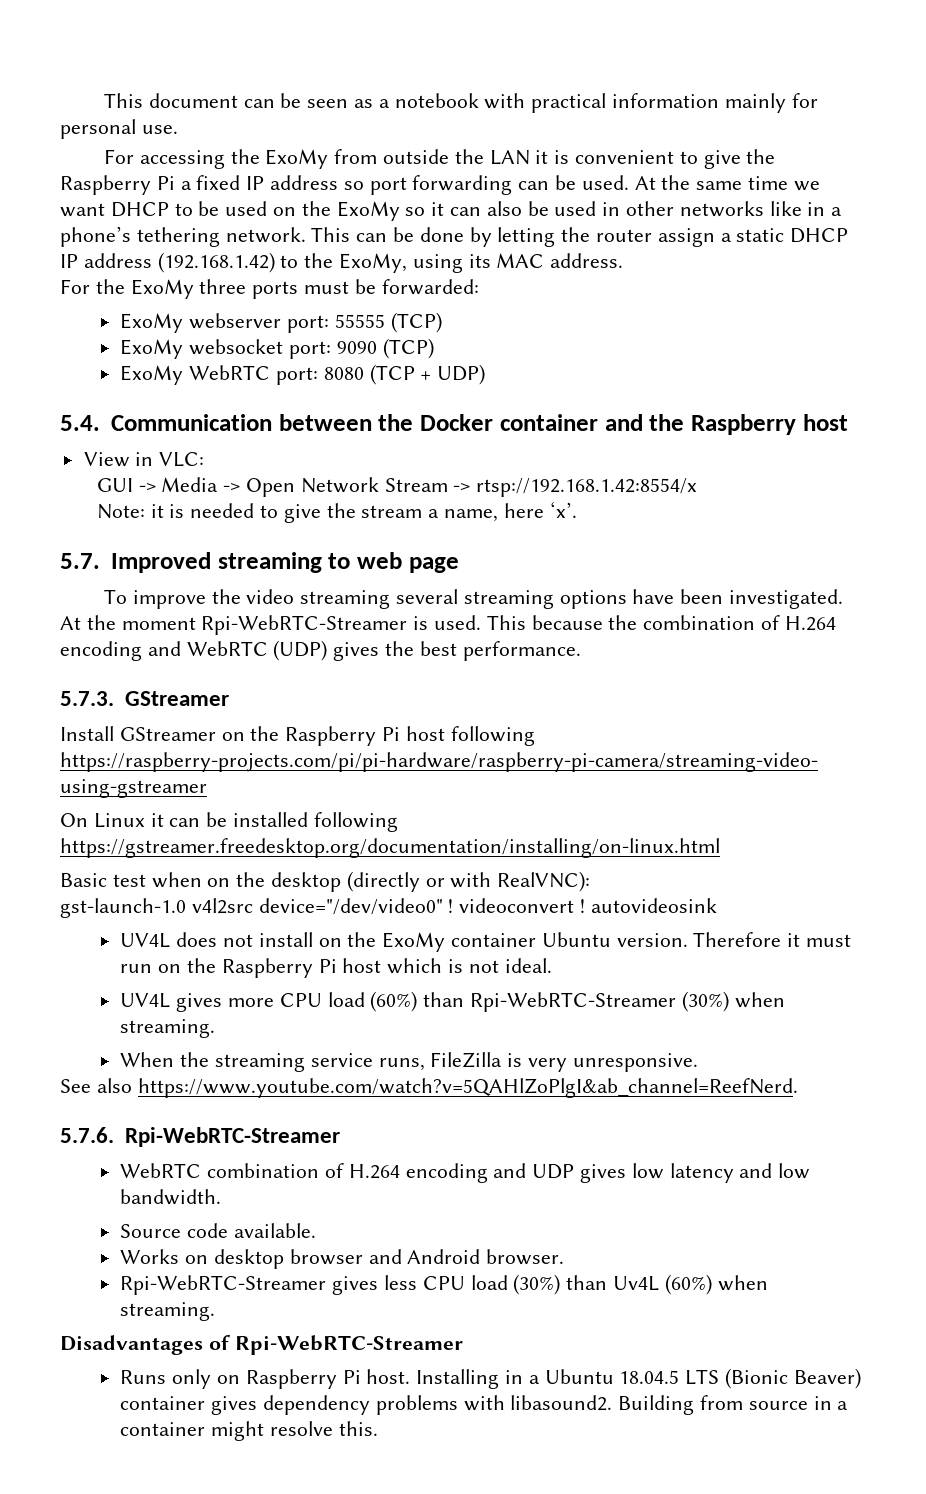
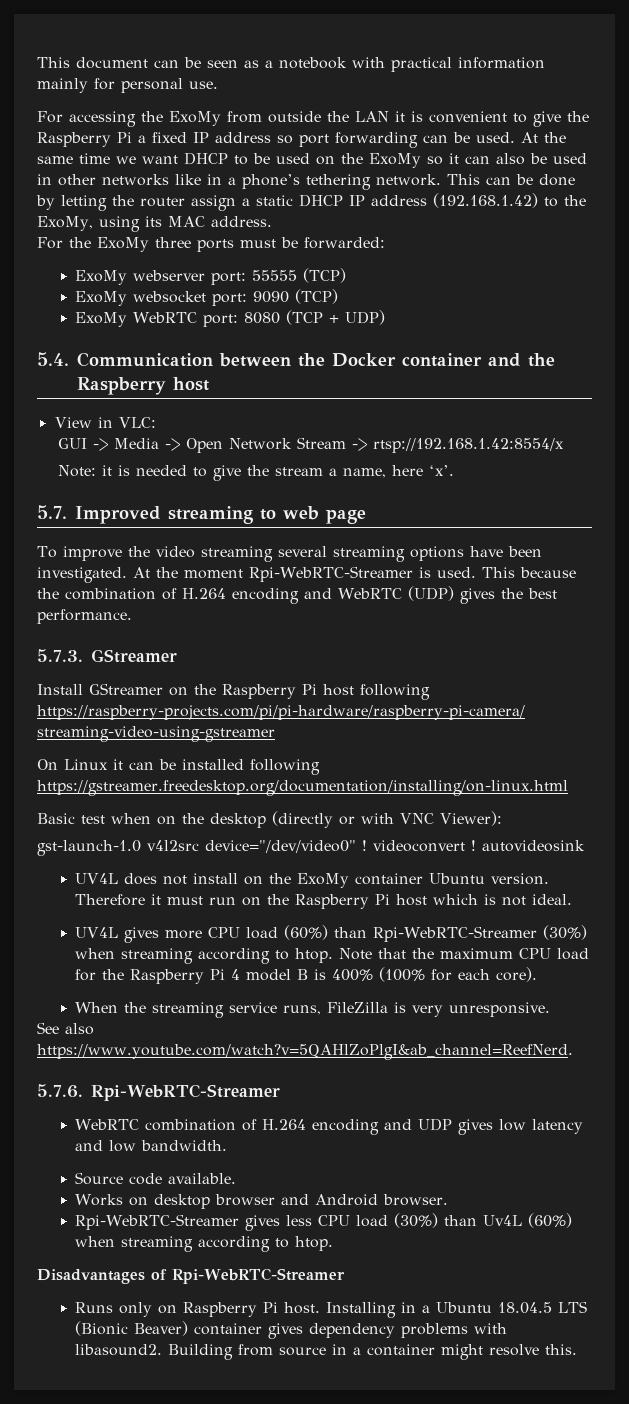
- Basic test when on the desktop (directly or with RealVNC):
+ Basic test when on the desktop (directly or with VNC Viewer):
- UV4L gives more CPU load (60%) than Rpi-WebRTC-Streamer (30%) when streaming.
+ UV4L gives more CPU load (60%) than Rpi-WebRTC-Streamer (30%) when streaming according to htop. Note that the maximum CPU load for the Raspberry Pi 4 model B is 400% (100% for each core).
- Rpi-WebRTC-Streamer gives less CPU load (30%) than Uv4L (60%) when streaming.
+ Rpi-WebRTC-Streamer gives less CPU load (30%) than Uv4L (60%) when streaming according to htop.

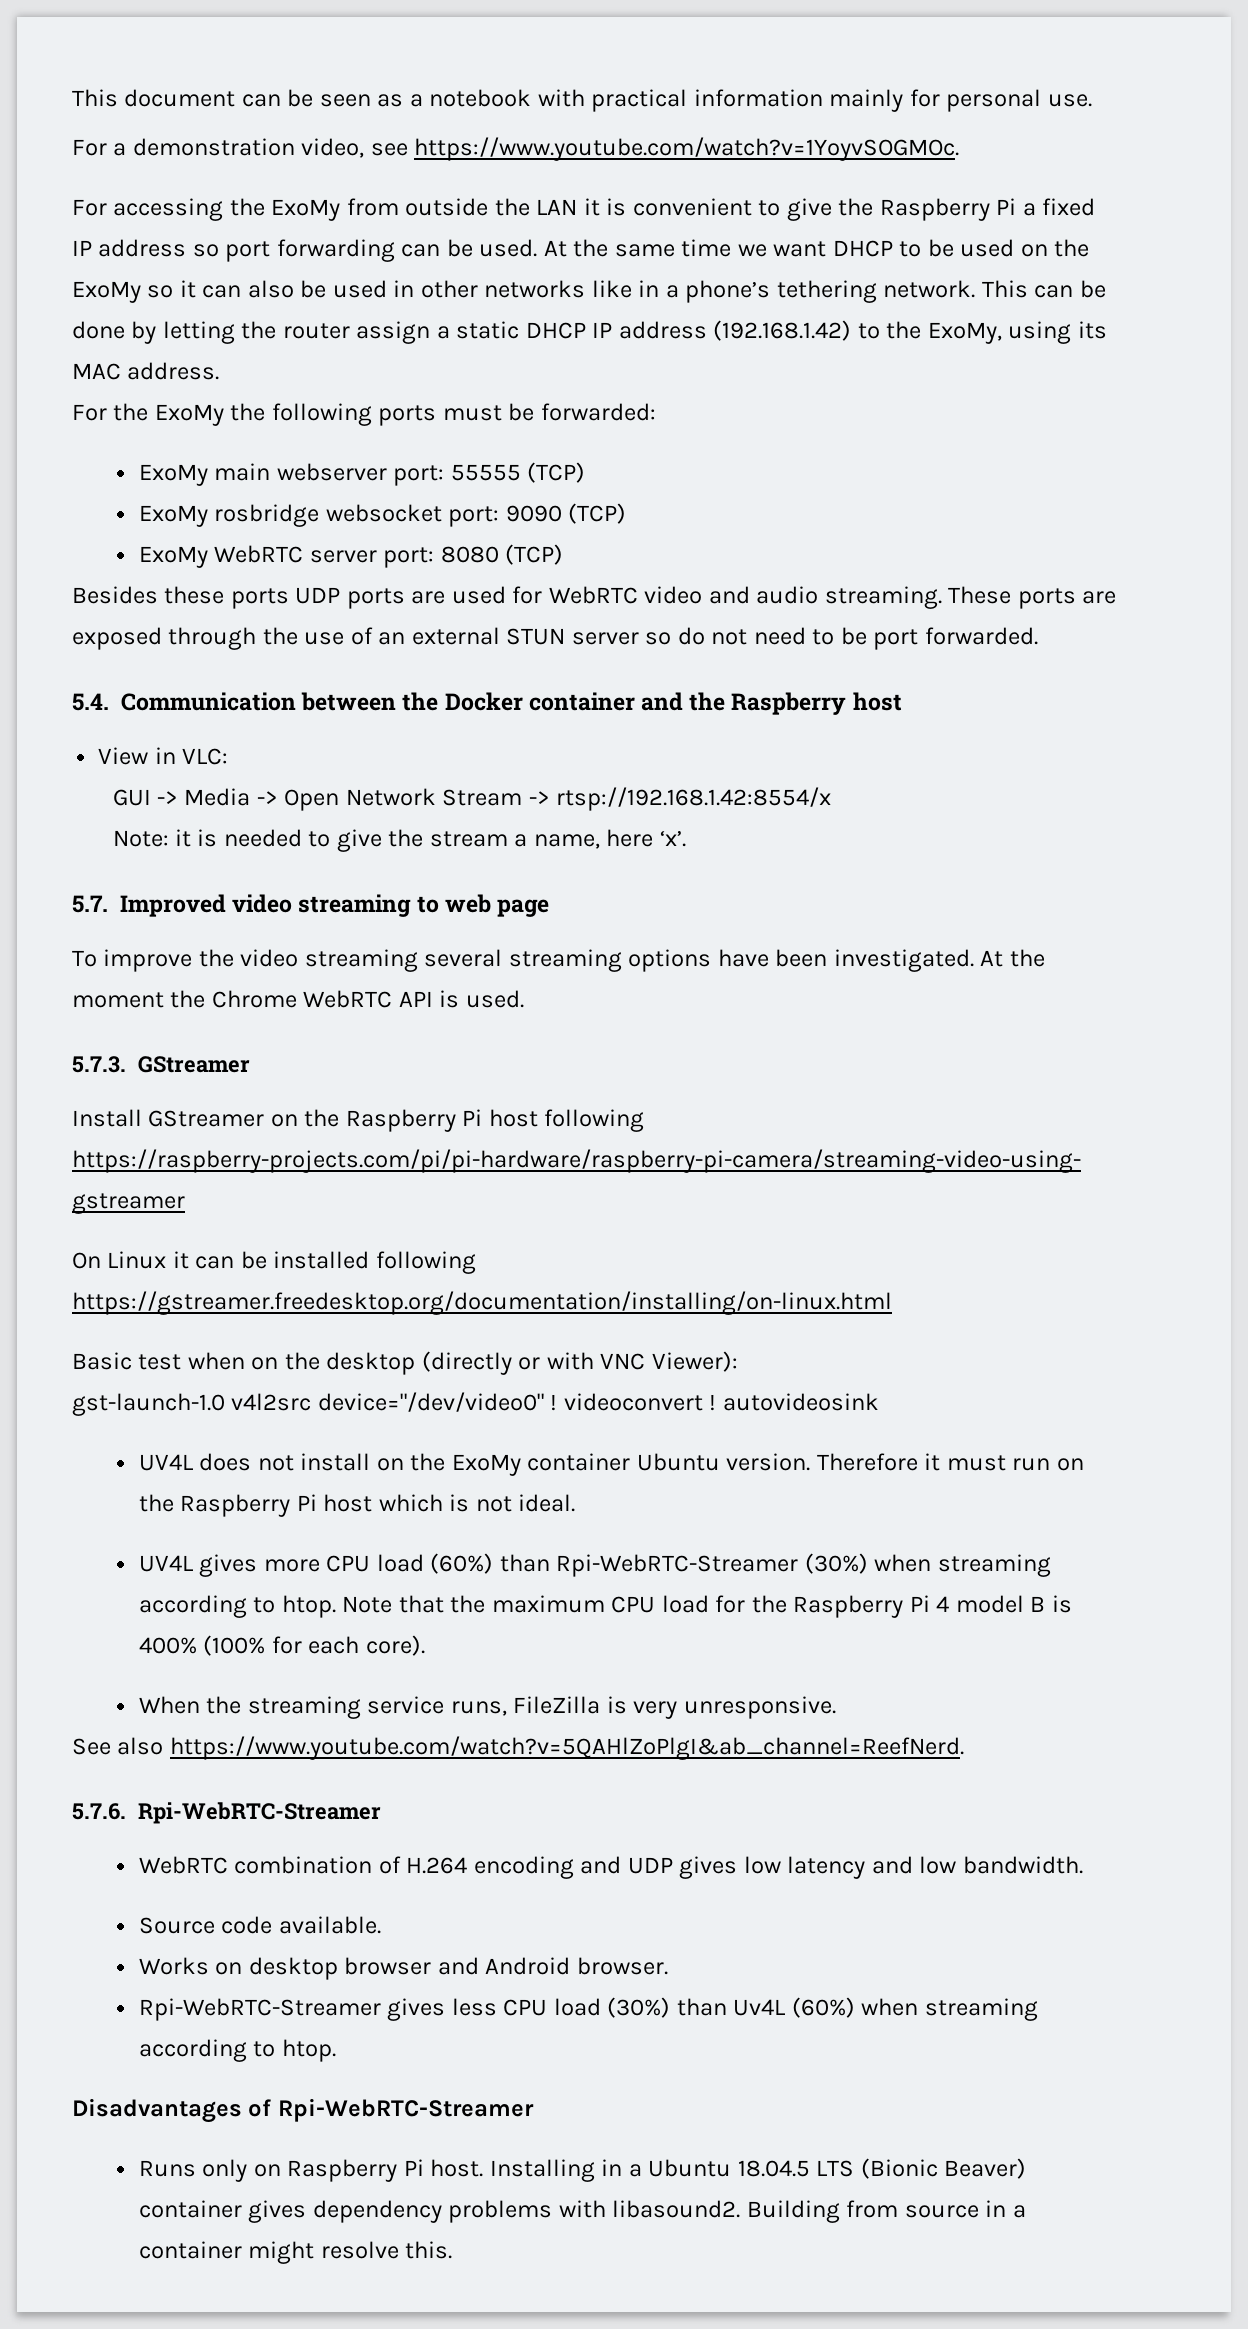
+ For a demonstration video, see https://www.youtube.com/watch?v=1YoyvSOGMOc.
- For the ExoMy three ports must be forwarded:
+ For the ExoMy the following ports must be forwarded:
- ExoMy webserver port: 55555 (TCP)
+ ExoMy main webserver port: 55555 (TCP)
- ExoMy websocket port: 9090 (TCP)
+ ExoMy rosbridge websocket port: 9090 (TCP)
- ExoMy WebRTC port: 8080 (TCP + UDP)
+ ExoMy WebRTC server port: 8080 (TCP)
+ Besides these ports UDP ports are used for WebRTC video and audio streaming. These ports are exposed through the use of an external STUN server so do not need to be port forwarded.
- 5.7. Improved streaming to web page
+ 5.7. Improved video streaming to web page
- At the moment Rpi-WebRTC-Streamer is used. This because the combination of H.264 encoding and WebRTC (UDP) gives the best performance.
+ At the moment the Chrome WebRTC API is used.

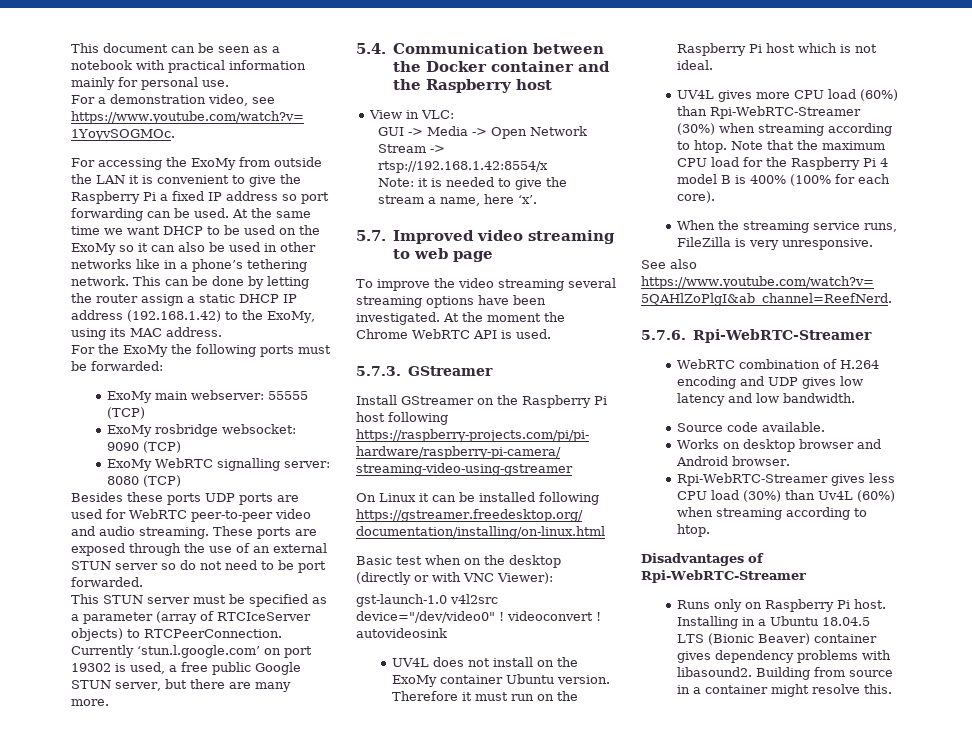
- ExoMy main webserver port: 55555 (TCP)
+ ExoMy main webserver: 55555 (TCP)
- ExoMy rosbridge websocket port: 9090 (TCP)
+ ExoMy rosbridge websocket: 9090 (TCP)
- ExoMy WebRTC server port: 8080 (TCP)
+ ExoMy WebRTC signalling server: 8080 (TCP)
- Besides these ports UDP ports are used for WebRTC video and audio streaming.
+ Besides these ports UDP ports are used for WebRTC peer-to-peer video and audio streaming.
+ This STUN server must be specified as a parameter (array of RTCIceServer objects) to RTCPeerConnection. Currently ‘stun.l.google.com’ on port 19302 is used, a free public Google STUN server, but there are many more.

